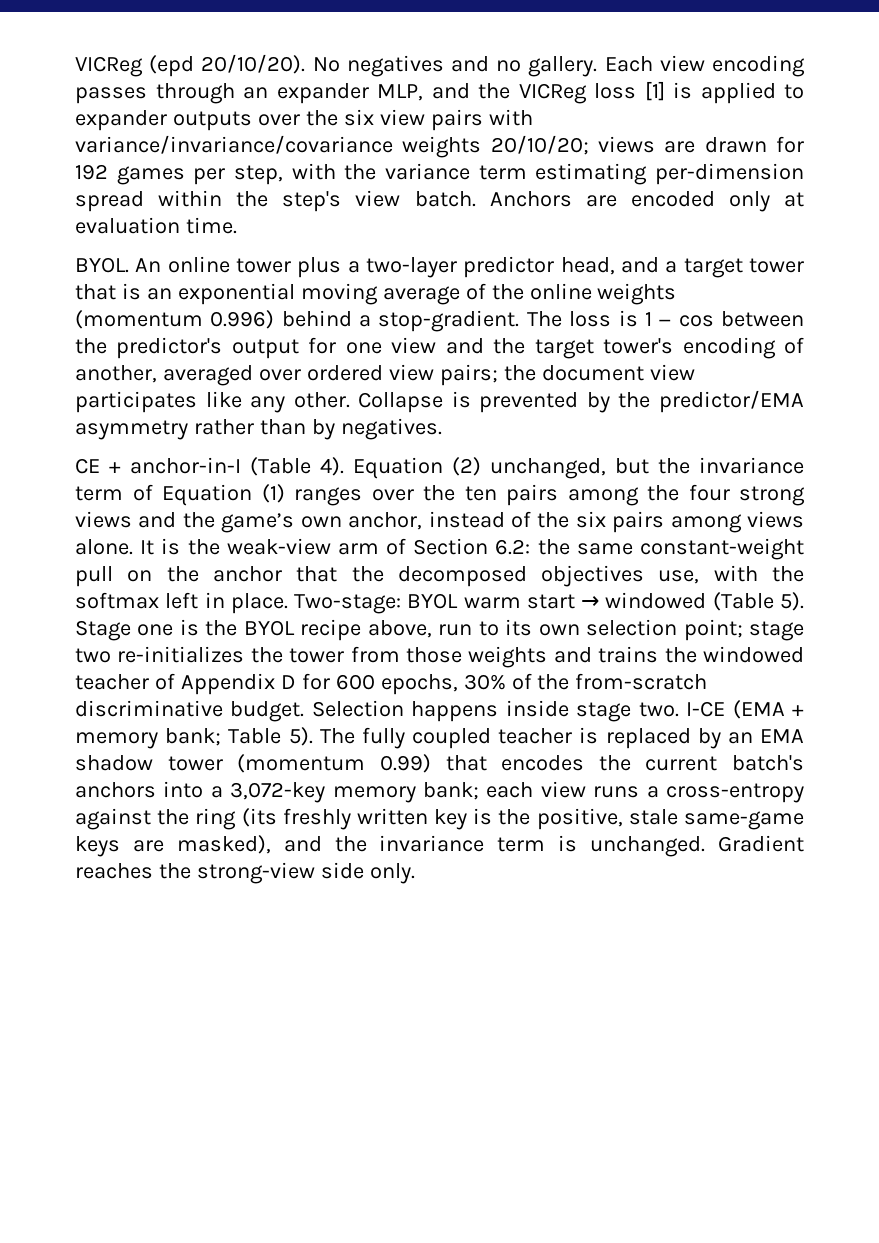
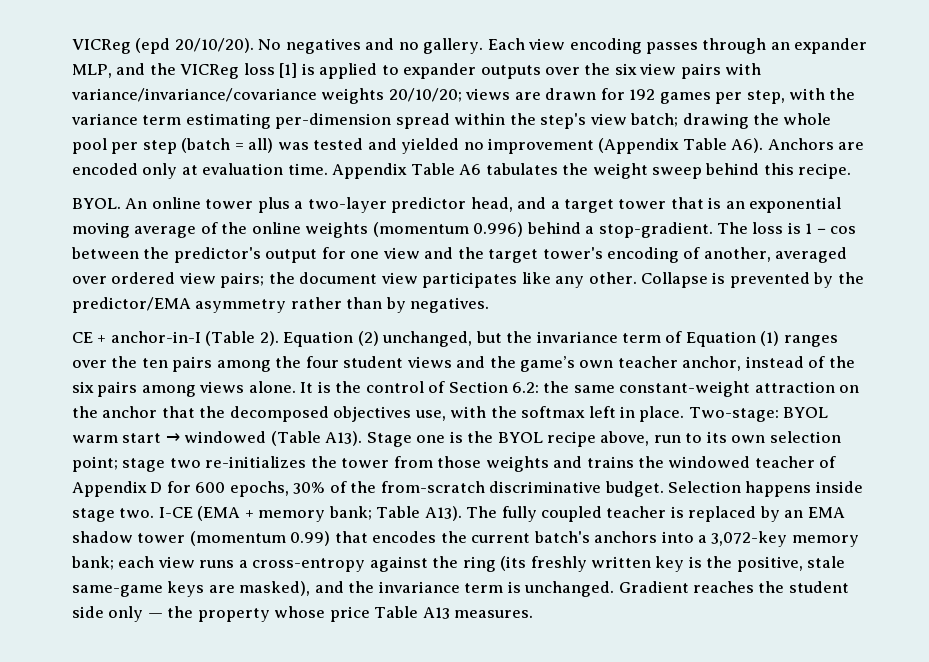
- Each view encoding passes through an expander MLP, and the VICReg loss [1] is applied to expander outputs over the six view pairs with variance/invariance/covariance weights 20/10/20; views are drawn for 192 games per step, with the variance term estimating per-dimension spread within the step's view batch. Anchors are encoded only at evaluation time.
+ Each view encoding passes through an expander MLP, and the VICReg loss [1] is applied to expander outputs over the six view pairs with variance/invariance/covariance weights 20/10/20; views are drawn for 192 games per step, with the variance term estimating per-dimension spread within the step's view batch; drawing the whole pool per step (batch = all) was tested and yielded no improvement (Appendix Table A6). Anchors are encoded only at evaluation time. Appendix Table A6 tabulates the weight sweep behind this recipe.
- CE + anchor-in-I (Table 4).
+ CE + anchor-in-I (Table 2).
- Equation (2) unchanged, but the invariance term of Equation (1) ranges over the ten pairs among the four strong views and the game’s own anchor, instead of the six pairs among views alone.
+ Equation (2) unchanged, but the invariance term of Equation (1) ranges over the ten pairs among the four student views and the game’s own teacher anchor, instead of the six pairs among views alone.
- It is the weak-view arm of Section 6.2: the same constant-weight pull on the anchor that the decomposed objectives use, with the softmax left in place.
+ It is the control of Section 6.2: the same constant-weight attraction on the anchor that the decomposed objectives use, with the softmax left in place.
- Two-stage: BYOL warm start → windowed (Table 5).
+ Two-stage: BYOL warm start → windowed (Table A13).
- I-CE (EMA + memory bank; Table 5).
+ I-CE (EMA + memory bank; Table A13).
- Gradient reaches the strong-view side only.
+ Gradient reaches the student side only — the property whose price Table A13 measures.

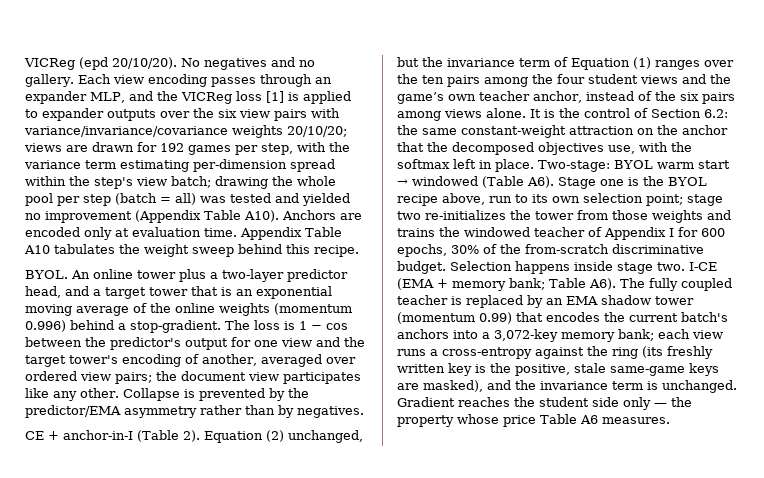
- drawing the whole pool per step (batch = all) was tested and yielded no improvement (Appendix Table A6). Anchors are encoded only at evaluation time.
+ drawing the whole pool per step (batch = all) was tested and yielded no improvement (Appendix Table A10). Anchors are encoded only at evaluation time.
- Appendix Table A6 tabulates the weight sweep behind this recipe.
+ Appendix Table A10 tabulates the weight sweep behind this recipe.
- Two-stage: BYOL warm start → windowed (Table A13). Stage one is the BYOL recipe above, run to its own selection point; stage two re-initializes the tower from those weights and trains the windowed teacher of Appendix D for 600 epochs, 30% of the from-scratch discriminative budget.
+ Two-stage: BYOL warm start → windowed (Table A6). Stage one is the BYOL recipe above, run to its own selection point; stage two re-initializes the tower from those weights and trains the windowed teacher of Appendix I for 600 epochs, 30% of the from-scratch discriminative budget.
- I-CE (EMA + memory bank; Table A13). The fully coupled teacher is replaced by an EMA shadow tower (momentum 0.99) that encodes the current batch's anchors into a 3,072-key memory bank; each view runs a cross-entropy against the ring (its freshly written key is the positive, stale same-game keys are masked), and the invariance term is unchanged.
+ I-CE (EMA + memory bank; Table A6). The fully coupled teacher is replaced by an EMA shadow tower (momentum 0.99) that encodes the current batch's anchors into a 3,072-key memory bank; each view runs a cross-entropy against the ring (its freshly written key is the positive, stale same-game keys are masked), and the invariance term is unchanged.
- Gradient reaches the student side only — the property whose price Table A13 measures.
+ Gradient reaches the student side only — the property whose price Table A6 measures.

